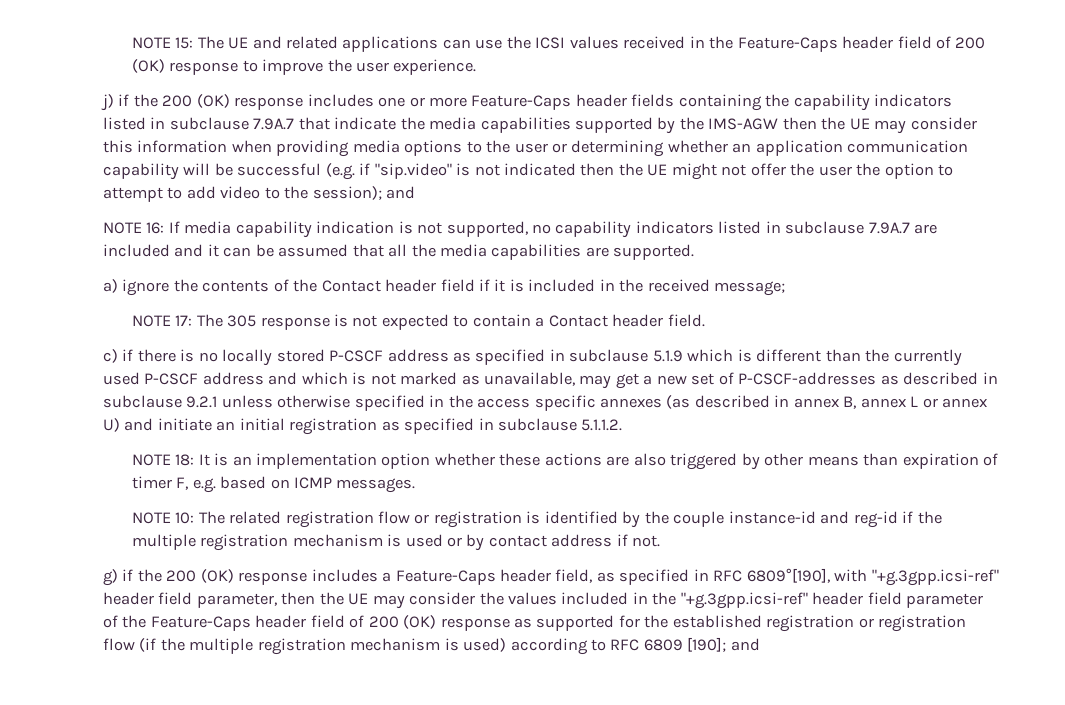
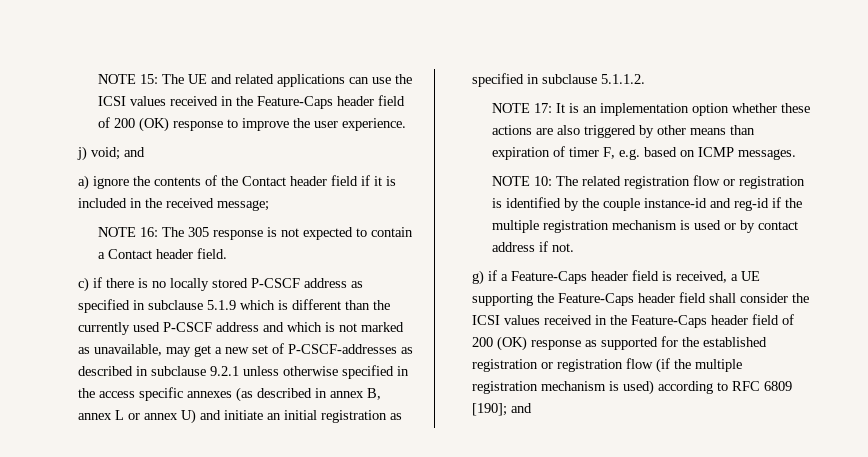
- j) if the 200 (OK) response includes one or more Feature-Caps header fields containing the capability indicators listed in subclause 7.9A.7 that indicate the media capabilities supported by the IMS-AGW then the UE may consider this information when providing media options to the user or determining whether an application communication capability will be successful (e.g. if "sip.video" is not indicated then the UE might not offer the user the option to attempt to add video to the session); and
- NOTE 16: If media capability indication is not supported, no capability indicators listed in subclause 7.9A.7 are included and it can be assumed that all the media capabilities are supported.
+ j) void; and
- NOTE 17: The 305 response is not expected to contain a Contact header field.
+ NOTE 16: The 305 response is not expected to contain a Contact header field.
- NOTE 18: It is an implementation option whether these actions are also triggered by other means than expiration of timer F, e.g. based on ICMP messages.
+ NOTE 17: It is an implementation option whether these actions are also triggered by other means than expiration of timer F, e.g. based on ICMP messages.
- g) if the 200 (OK) response includes a Feature-Caps header field, as specified in RFC 6809°[190], with "+g.3gpp.icsi-ref" header field parameter, then the UE may consider the values included in the "+g.3gpp.icsi-ref" header field parameter of the Feature-Caps header field of 200 (OK) response as supported for the established registration or registration flow (if the multiple registration mechanism is used) according to RFC 6809 [190]; and
+ g) if a Feature-Caps header field is received, a UE supporting the Feature-Caps header field shall consider the ICSI values received in the Feature-Caps header field of 200 (OK) response as supported for the established registration or registration flow (if the multiple registration mechanism is used) according to RFC 6809 [190]; and

